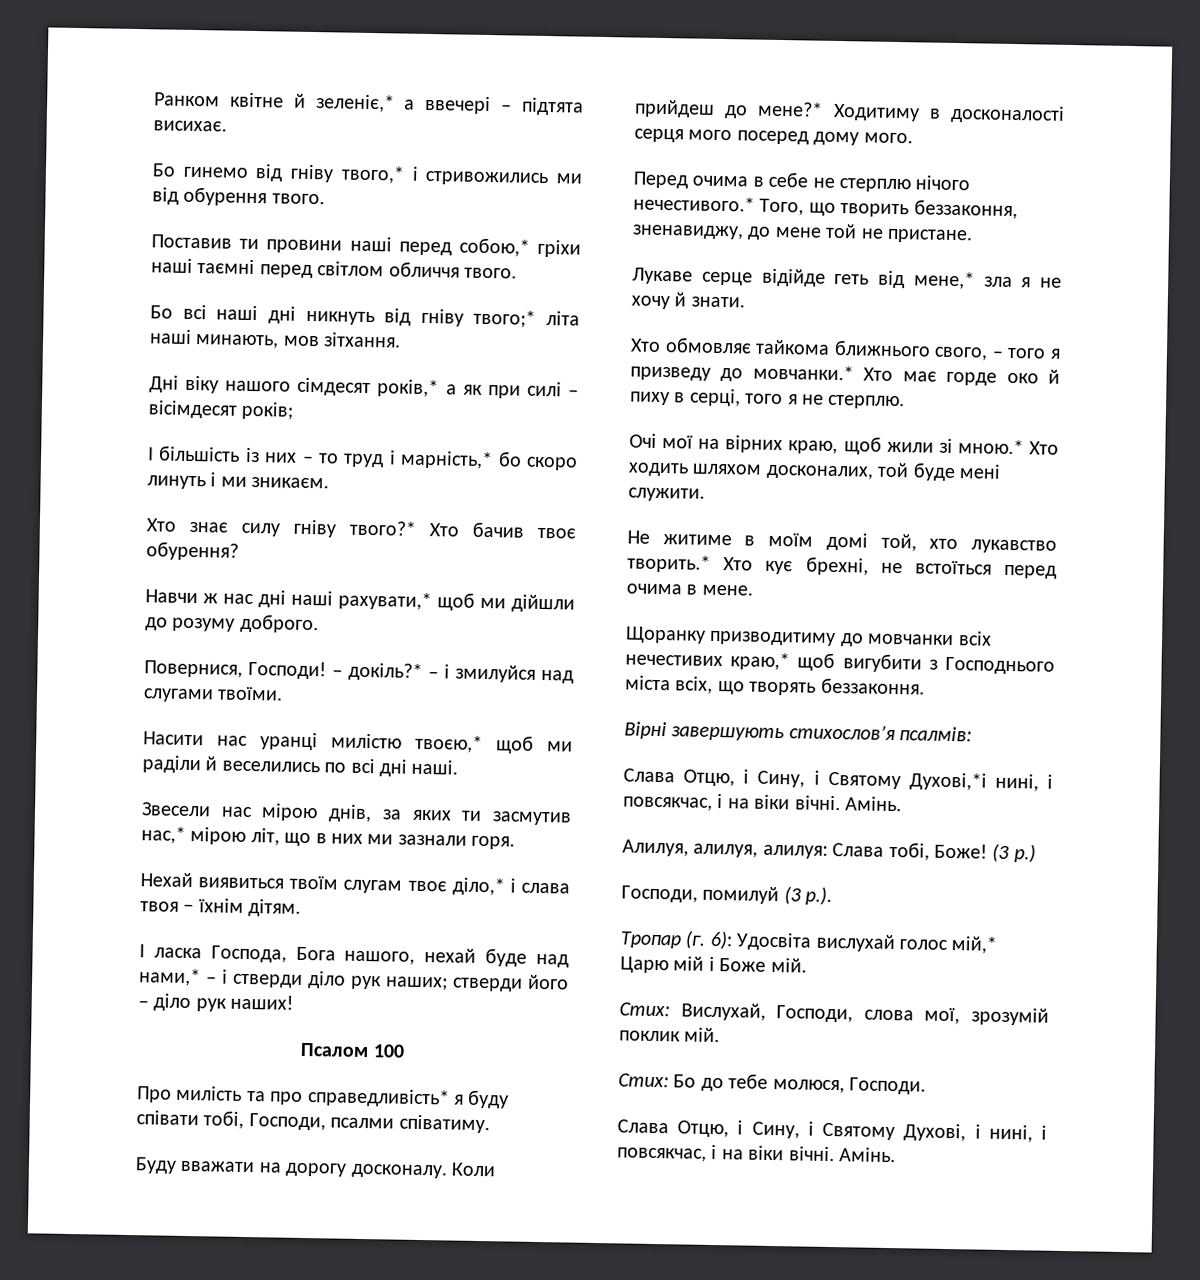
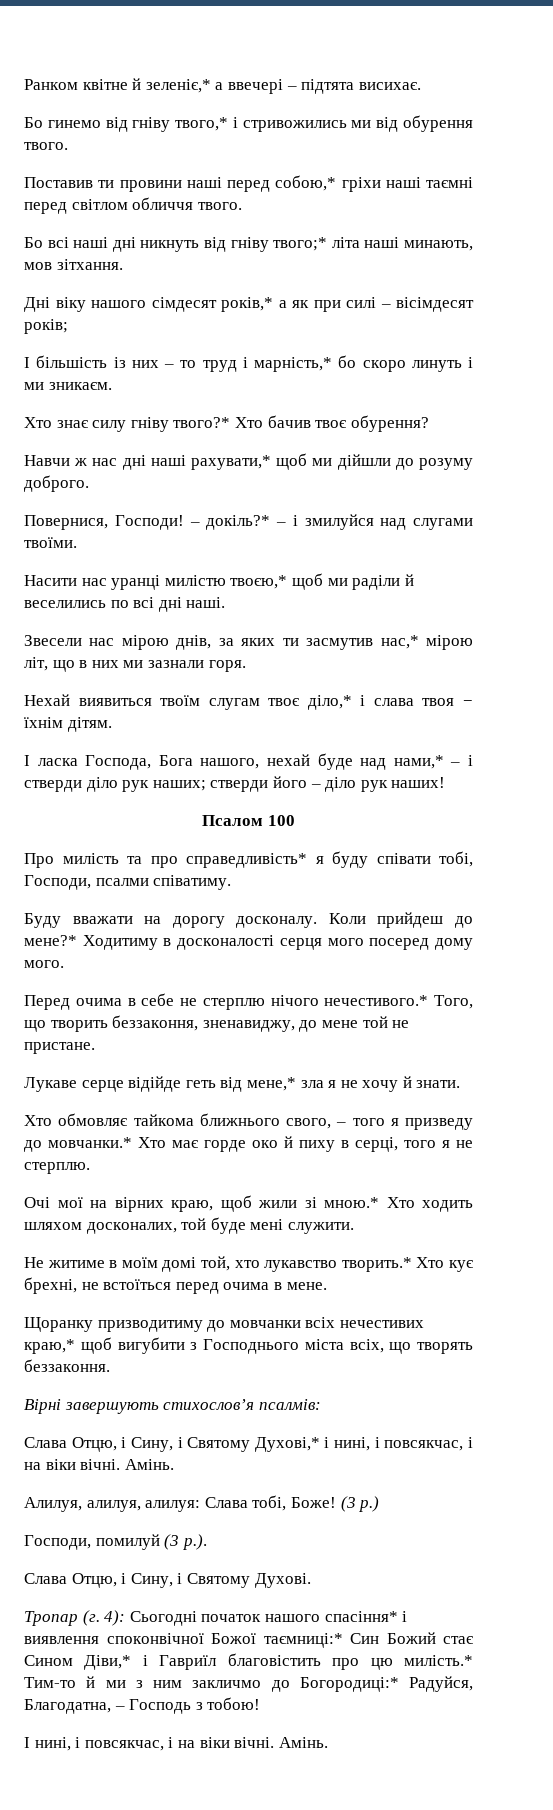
- Слава Отцю, і Сину, і Святому Духові,*і нині, і повсякчас, і на віки вічні.
+ Слава Отцю, і Сину, і Святому Духові,* і нині, і повсякчас, і на віки вічні.
- Тропар (г. 6): Удосвіта вислухай голос мій,* Царю мій і Боже мій.
- Стих: Вислухай, Господи, слова мої, зрозумій поклик мій.
- Стих: Бо до тебе молюся, Господи.
- Слава Отцю, і Сину, і Святому Духові, і нині, і повсякчас, і на віки вічні.
+ Слава Отцю, і Сину, і Святому Духові.
+ Тропар (г. 4): Сьогодні початок нашого спасіння* і виявлення споконвічної Божої таємниці:* Син Божий стає Сином Діви,* і Гавриїл благовістить про цю милість.* Тим-то й ми з ним закличмо до Богородиці:* Радуйся, Благодатна, – Господь з тобою!
+ І нині, і повсякчас, і на віки вічні.

